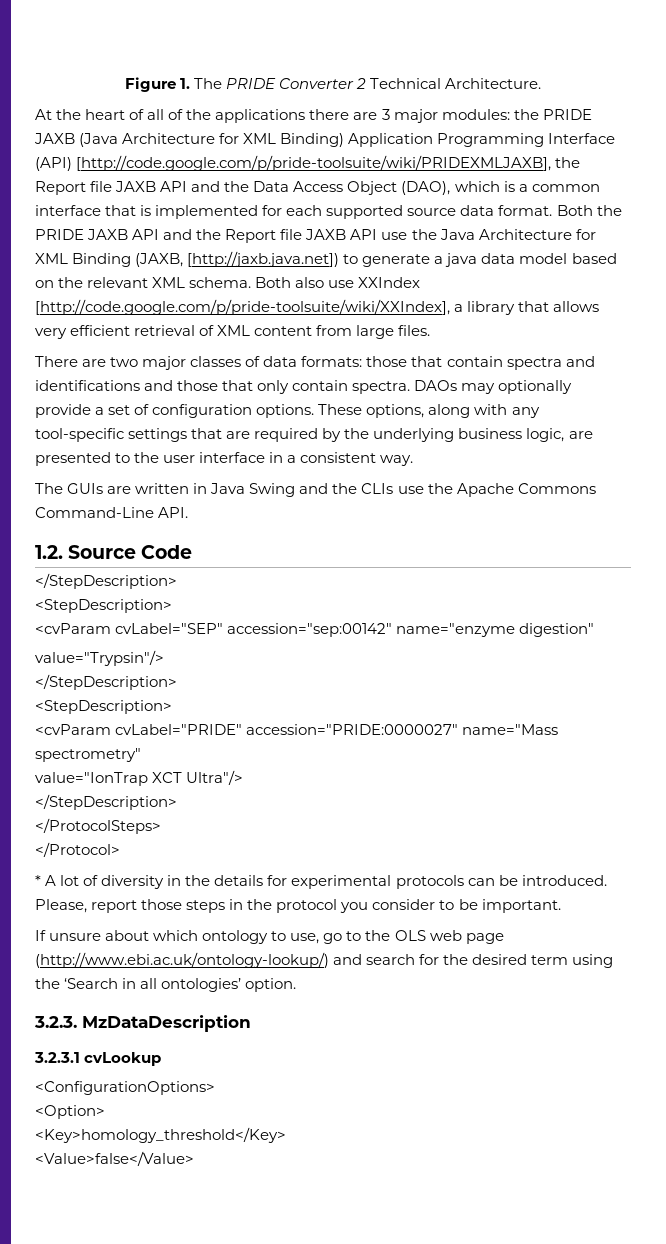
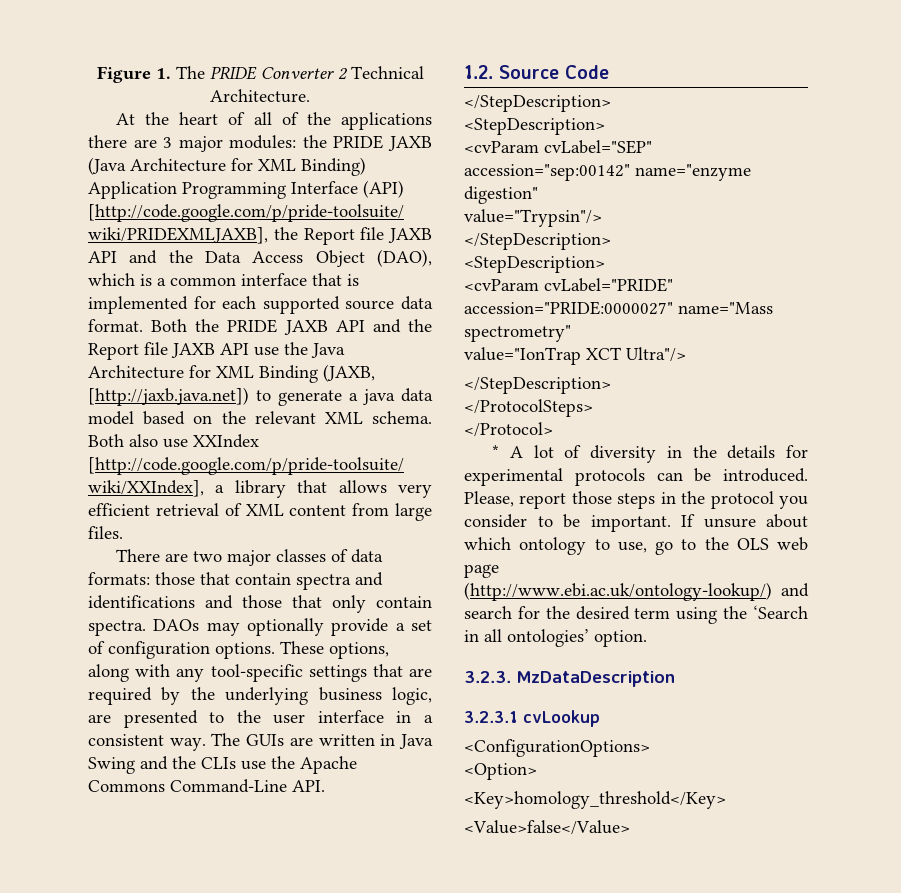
- These options, along with any tool-specific settings that are required by the underlying business logic, are presented to the user interface in a consistent way.
- The GUIs are written in Java Swing and the CLIs use the Apache Commons Command-Line API.
+ These options, along with any tool-specific settings that are required by the underlying business logic, are presented to the user interface in a consistent way. The GUIs are written in Java Swing and the CLIs use the Apache Commons Command-Line API.
- Please, report those steps in the protocol you consider to be important.
- If unsure about which ontology to use, go to the OLS web page (http://www.ebi.ac.uk/ontology-lookup/) and search for the desired term using the ‘Search in all ontologies’ option.
+ Please, report those steps in the protocol you consider to be important. If unsure about which ontology to use, go to the OLS web page (http://www.ebi.ac.uk/ontology-lookup/) and search for the desired term using the ‘Search in all ontologies’ option.

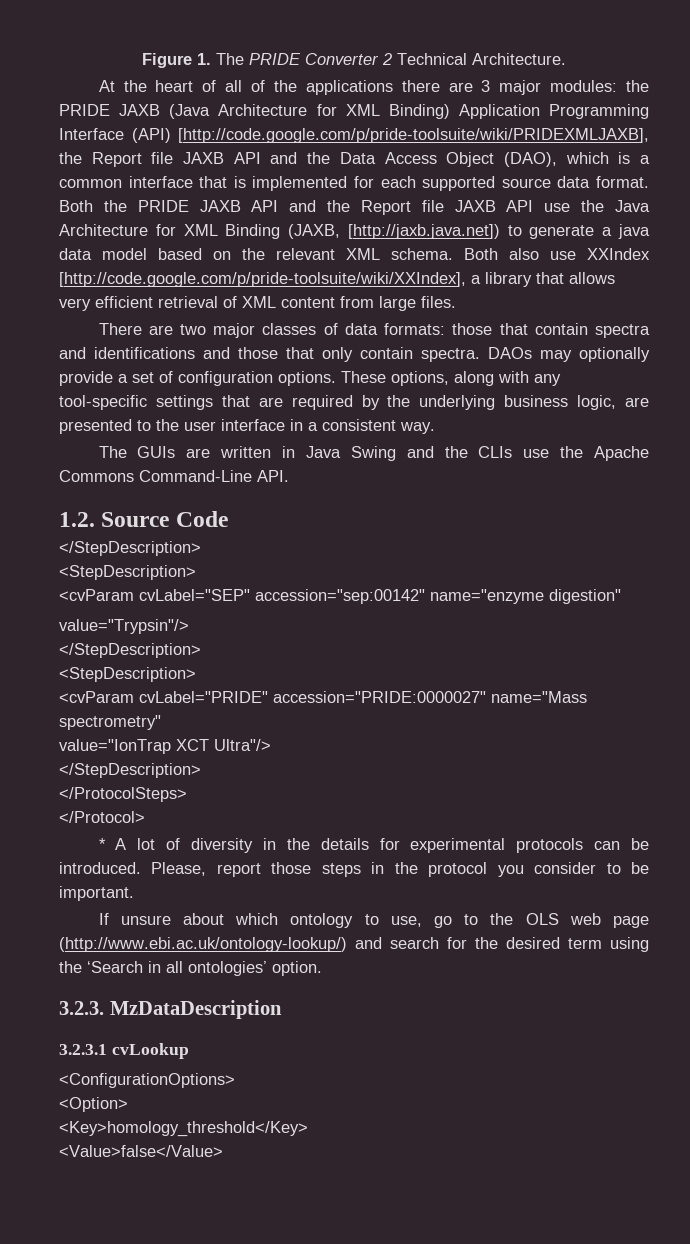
- These options, along with any tool-specific settings that are required by the underlying business logic, are presented to the user interface in a consistent way. The GUIs are written in Java Swing and the CLIs use the Apache Commons Command-Line API.
+ These options, along with any tool-specific settings that are required by the underlying business logic, are presented to the user interface in a consistent way.
+ The GUIs are written in Java Swing and the CLIs use the Apache Commons Command-Line API.
- Please, report those steps in the protocol you consider to be important. If unsure about which ontology to use, go to the OLS web page (http://www.ebi.ac.uk/ontology-lookup/) and search for the desired term using the ‘Search in all ontologies’ option.
+ Please, report those steps in the protocol you consider to be important.
+ If unsure about which ontology to use, go to the OLS web page (http://www.ebi.ac.uk/ontology-lookup/) and search for the desired term using the ‘Search in all ontologies’ option.

